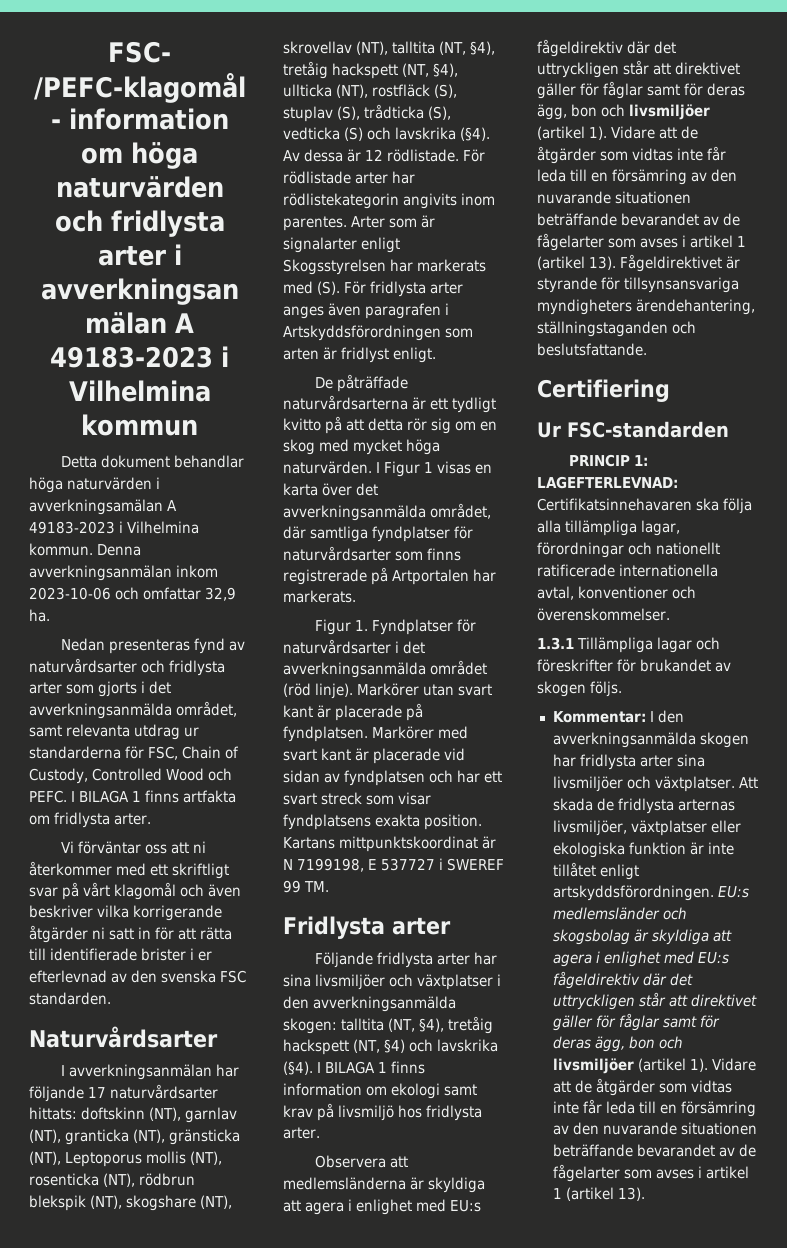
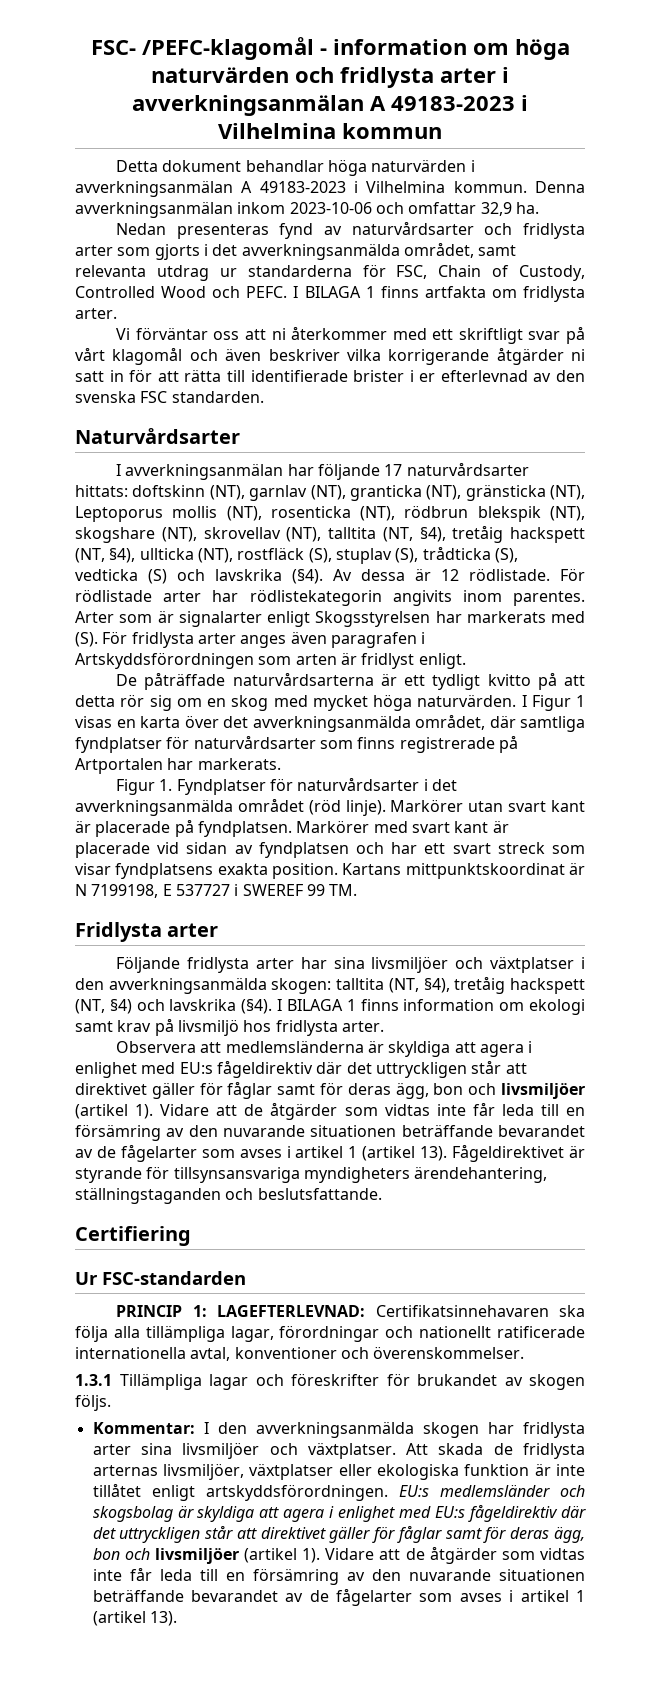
- Detta dokument behandlar höga naturvärden i avverkningsamälan A 49183-2023 i Vilhelmina kommun.
+ Detta dokument behandlar höga naturvärden i avverkningsanmälan A 49183-2023 i Vilhelmina kommun.

